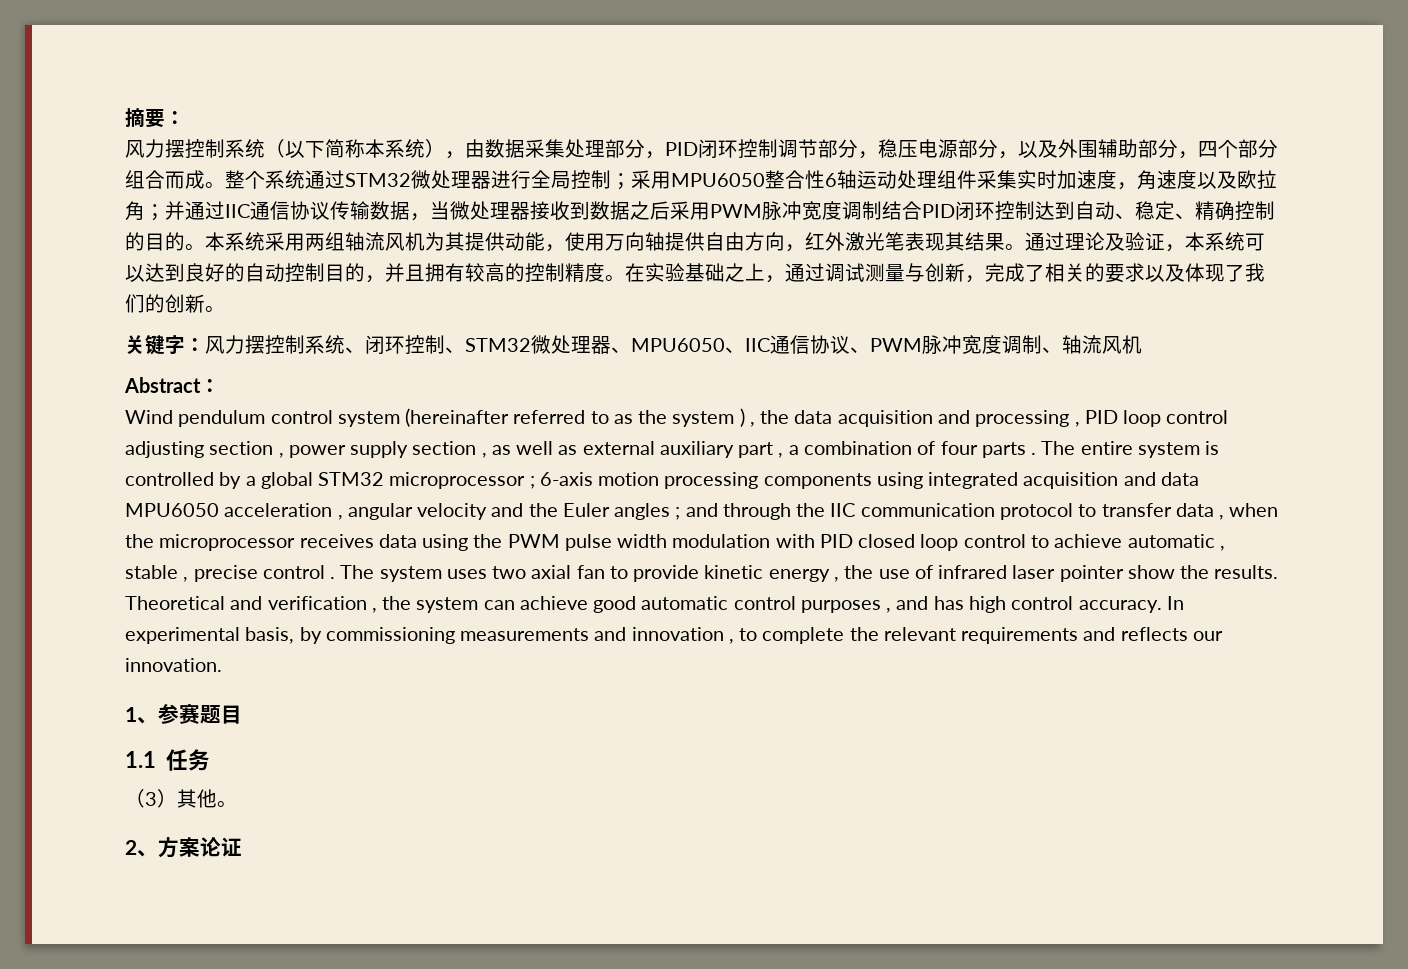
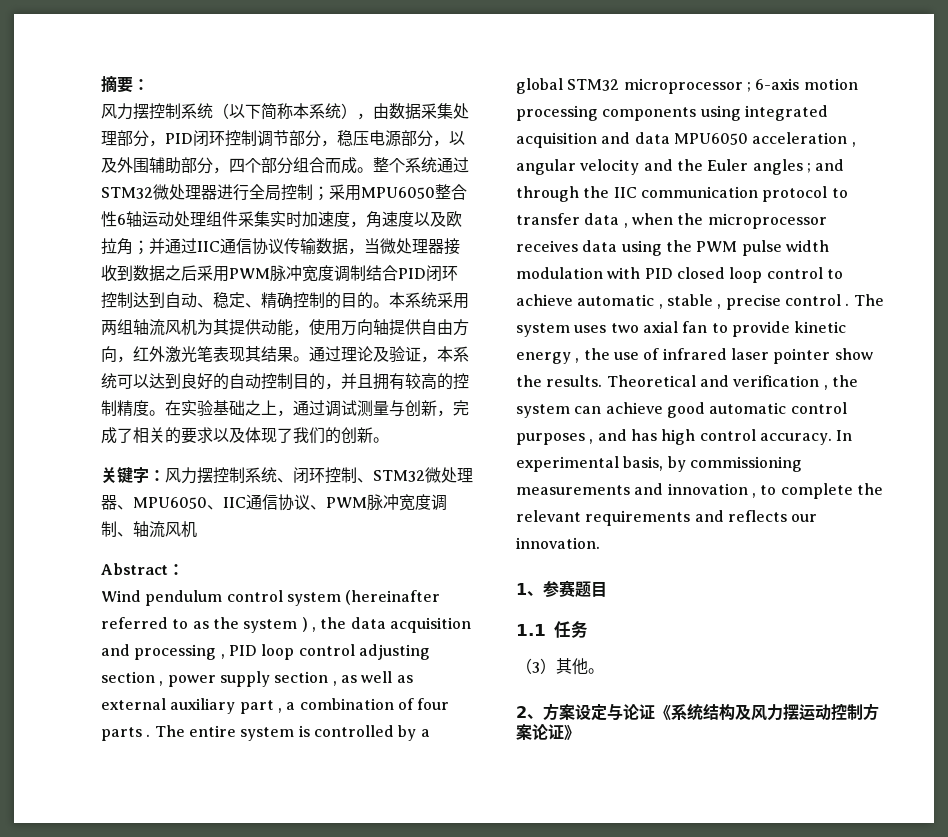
- 2、方案论证
+ 2、方案设定与论证《系统结构及风力摆运动控制方案论证》

